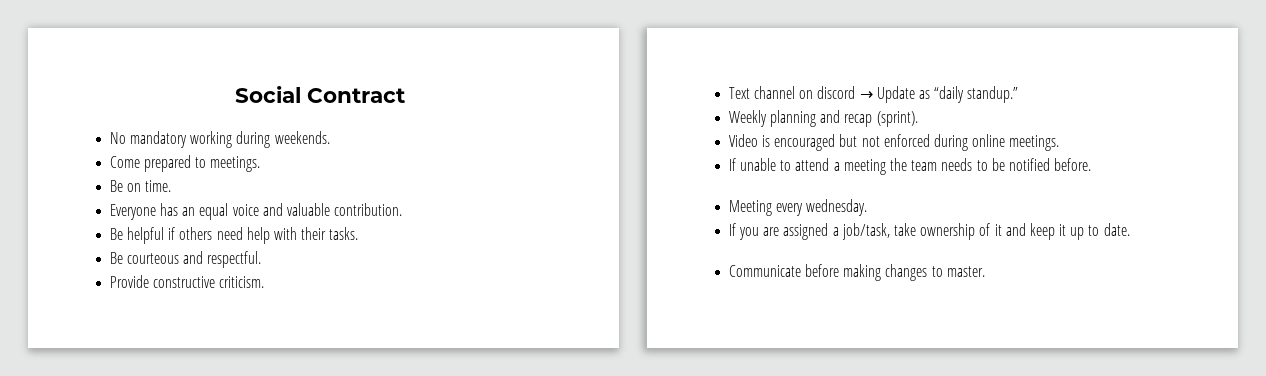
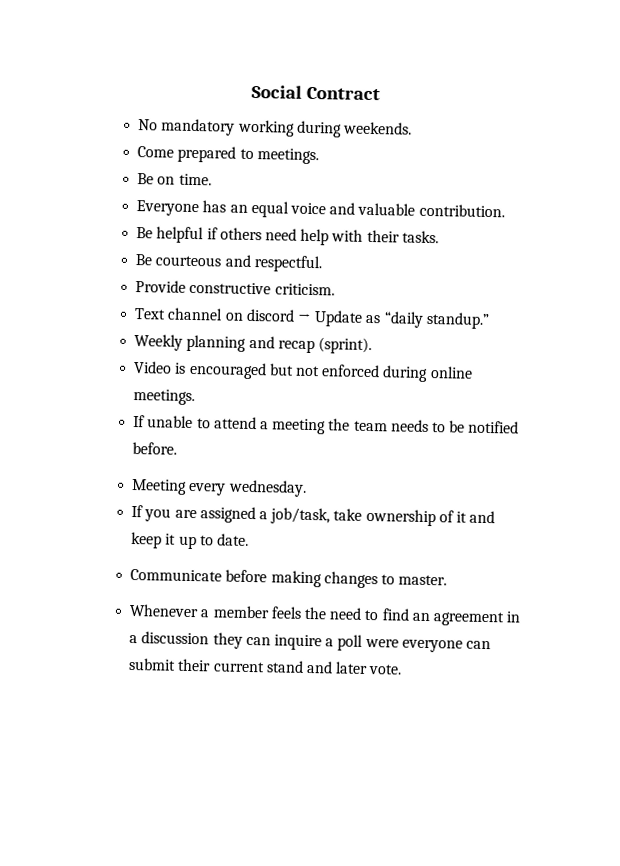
+ Whenever a member feels the need to find an agreement in a discussion they can inquire a poll were everyone can submit their current stand and later vote.

